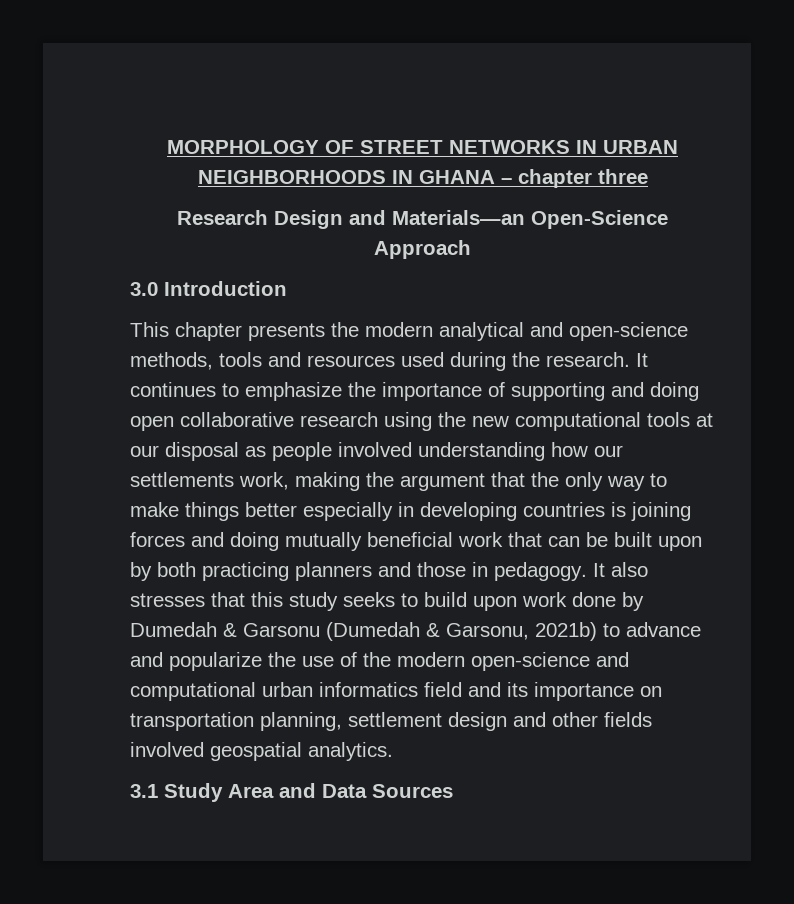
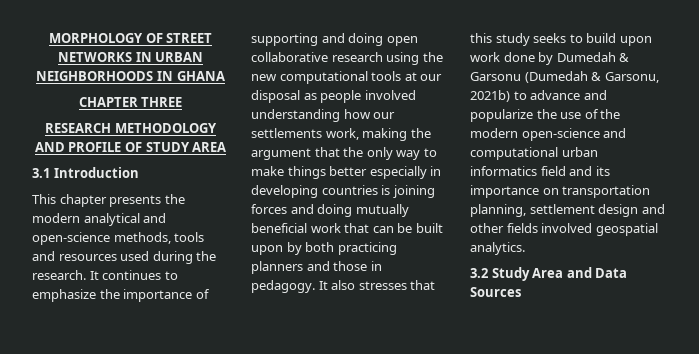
- MORPHOLOGY OF STREET NETWORKS IN URBAN NEIGHBORHOODS IN GHANA – chapter three
- Research Design and Materials—an Open-Science Approach
- 3.0 Introduction
+ MORPHOLOGY OF STREET NETWORKS IN URBAN NEIGHBORHOODS IN GHANA
+ CHAPTER THREE
+ RESEARCH METHODOLOGY AND PROFILE OF STUDY AREA
+ 3.1 Introduction
- 3.1 Study Area and Data Sources
+ 3.2 Study Area and Data Sources

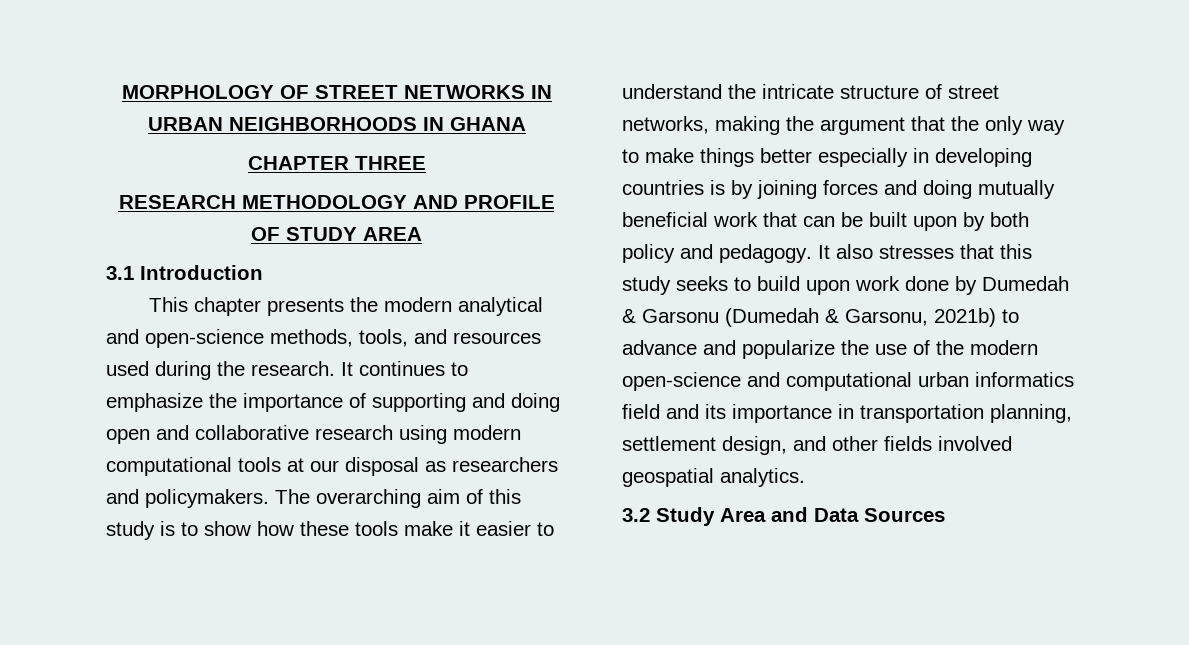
- This chapter presents the modern analytical and open-science methods, tools and resources used during the research.
+ This chapter presents the modern analytical and open-science methods, tools, and resources used during the research.
- It continues to emphasize the importance of supporting and doing open collaborative research using the new computational tools at our disposal as people involved understanding how our settlements work, making the argument that the only way to make things better especially in developing countries is joining forces and doing mutually beneficial work that can be built upon by both practicing planners and those in pedagogy.
+ It continues to emphasize the importance of supporting and doing open and collaborative research using modern computational tools at our disposal as researchers and policymakers. The overarching aim of this study is to show how these tools make it easier to understand the intricate structure of street networks, making the argument that the only way to make things better especially in developing countries is by joining forces and doing mutually beneficial work that can be built upon by both policy and pedagogy.
- It also stresses that this study seeks to build upon work done by Dumedah & Garsonu (Dumedah & Garsonu, 2021b) to advance and popularize the use of the modern open-science and computational urban informatics field and its importance on transportation planning, settlement design and other fields involved geospatial analytics.
+ It also stresses that this study seeks to build upon work done by Dumedah & Garsonu (Dumedah & Garsonu, 2021b) to advance and popularize the use of the modern open-science and computational urban informatics field and its importance in transportation planning, settlement design, and other fields involved geospatial analytics.

